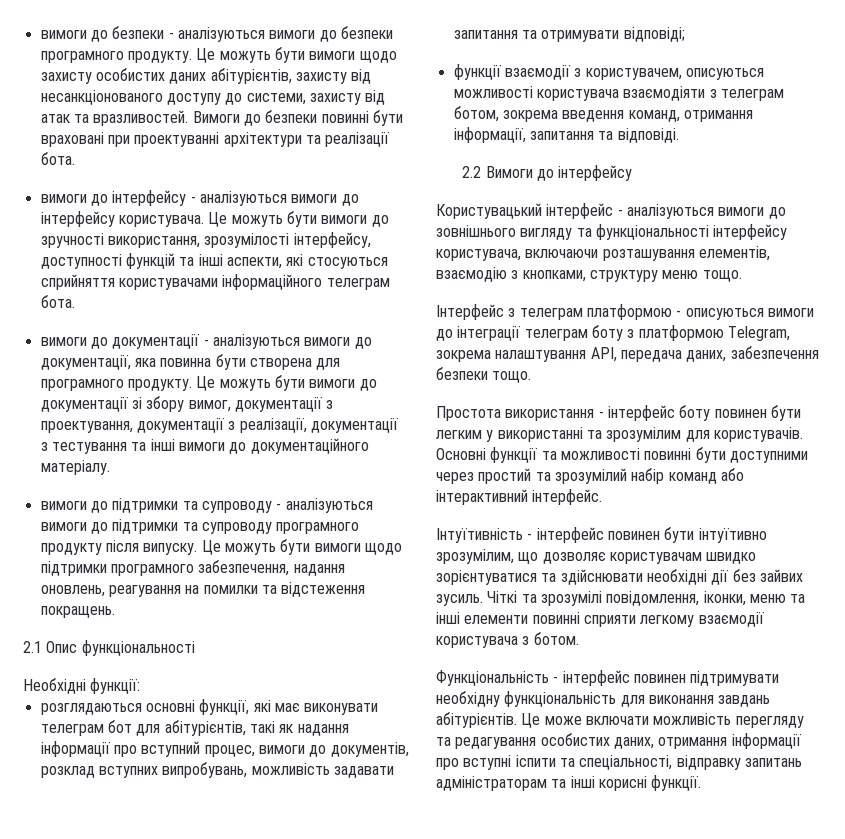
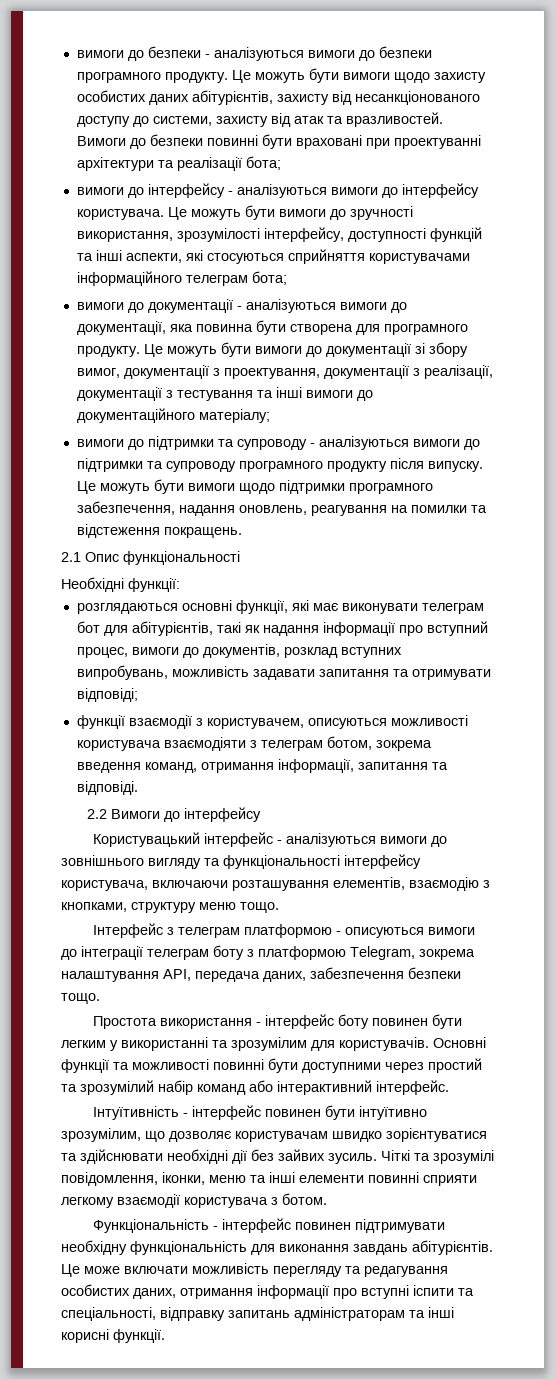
- Вимоги до безпеки повинні бути враховані при проектуванні архітектури та реалізації бота.
+ Вимоги до безпеки повинні бути враховані при проектуванні архітектури та реалізації бота;
- Це можуть бути вимоги до зручності використання, зрозумілості інтерфейсу, доступності функцій та інші аспекти, які стосуються сприйняття користувачами інформаційного телеграм бота.
+ Це можуть бути вимоги до зручності використання, зрозумілості інтерфейсу, доступності функцій та інші аспекти, які стосуються сприйняття користувачами інформаційного телеграм бота;
- Це можуть бути вимоги до документації зі збору вимог, документації з проектування, документації з реалізації, документації з тестування та інші вимоги до документаційного матеріалу.
+ Це можуть бути вимоги до документації зі збору вимог, документації з проектування, документації з реалізації, документації з тестування та інші вимоги до документаційного матеріалу;

